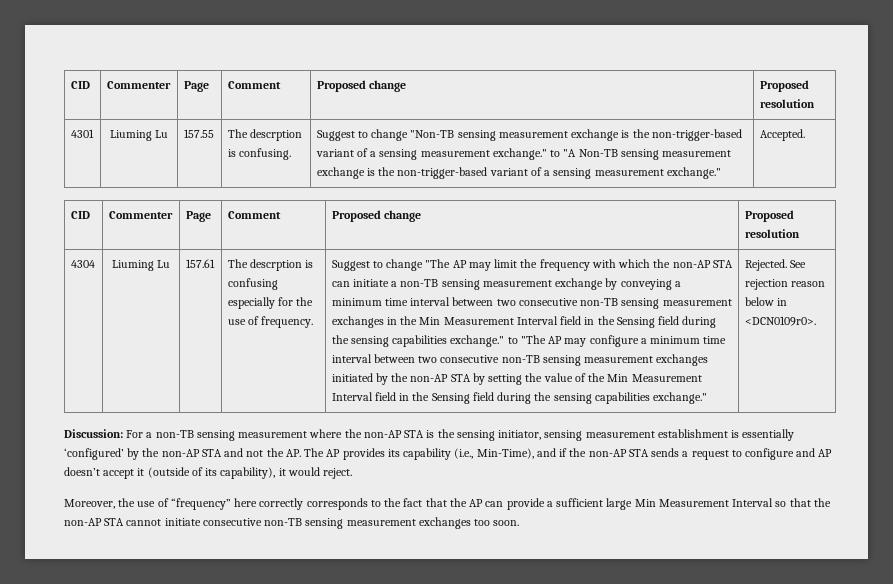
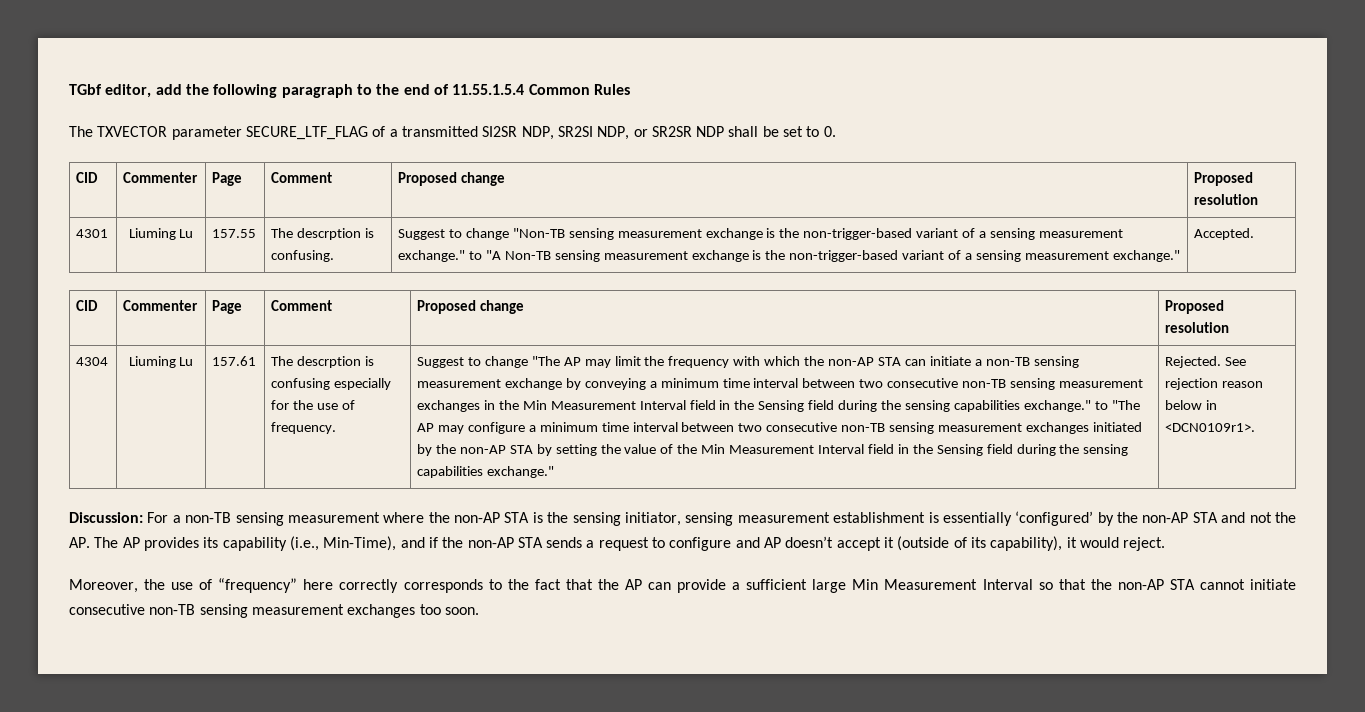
+ TGbf editor, add the following paragraph to the end of 11.55.1.5.4 Common Rules
+ The TXVECTOR parameter SECURE_LTF_FLAG of a transmitted SI2SR NDP, SR2SI NDP, or SR2SR NDP shall be set to 0.
- See rejection reason below in <DCN0109r0>.
+ See rejection reason below in <DCN0109r1>.

